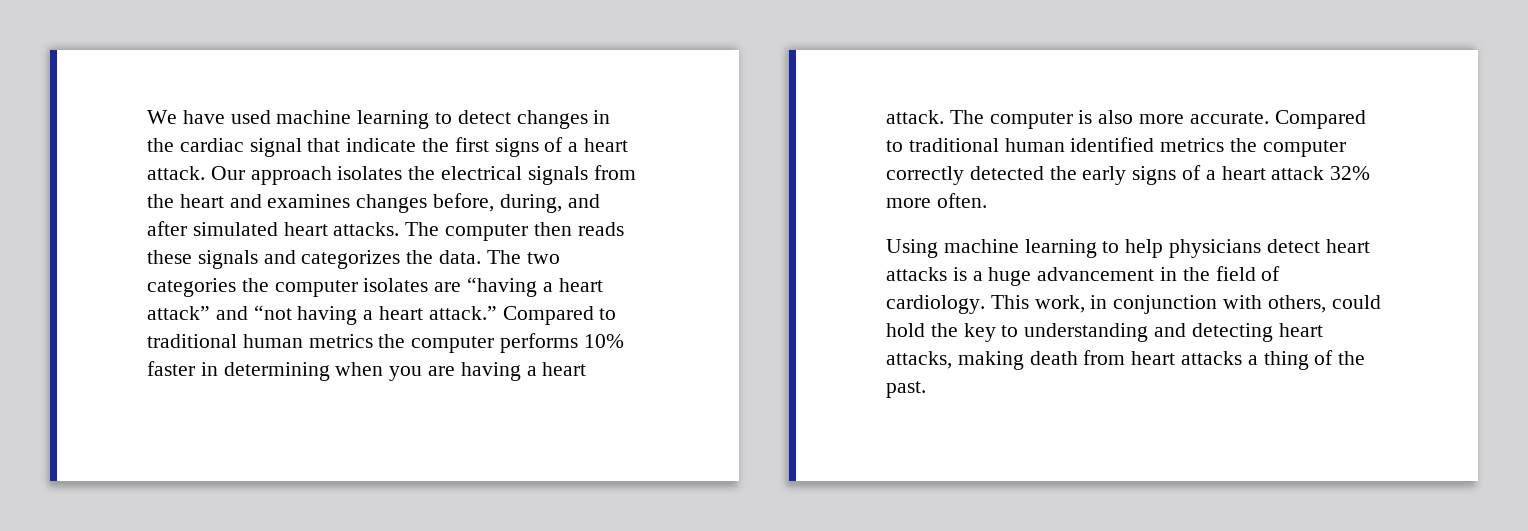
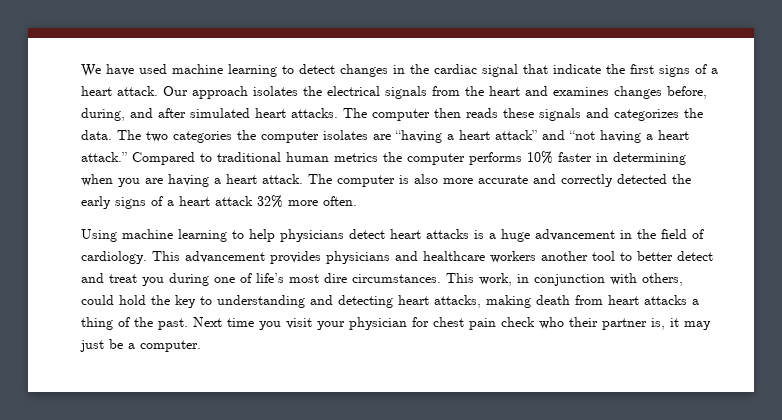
- The computer is also more accurate. Compared to traditional human identified metrics the computer correctly detected the early signs of a heart attack 32% more often.
+ The computer is also more accurate and correctly detected the early signs of a heart attack 32% more often.
- This work, in conjunction with others, could hold the key to understanding and detecting heart attacks, making death from heart attacks a thing of the past.
+ This advancement provides physicians and healthcare workers another tool to better detect and treat you during one of life’s most dire circumstances. This work, in conjunction with others, could hold the key to understanding and detecting heart attacks, making death from heart attacks a thing of the past.
+ Next time you visit your physician for chest pain check who their partner is, it may just be a computer.

